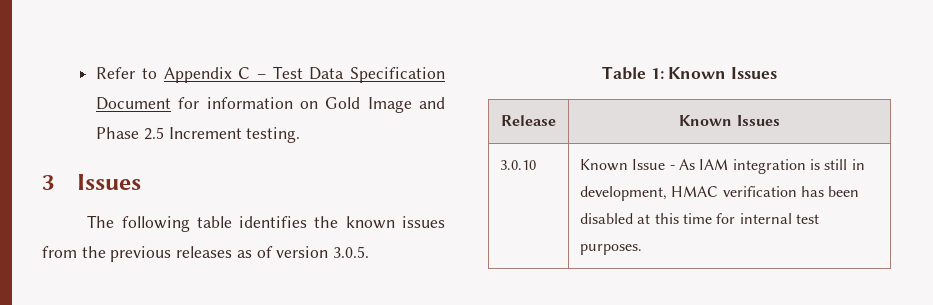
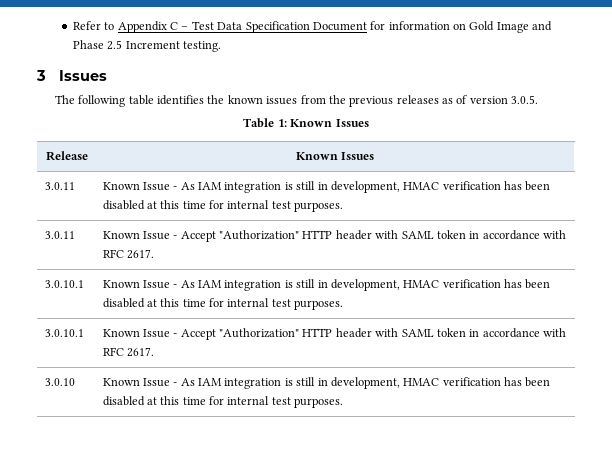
+ 3.0.11 | Known Issue - As IAM integration is still in development, HMAC verification has been disabled at this time for internal test purposes.
+ 3.0.11 | Known Issue - Accept "Authorization" HTTP header with SAML token in accordance with RFC 2617.
+ 3.0.10.1 | Known Issue - As IAM integration is still in development, HMAC verification has been disabled at this time for internal test purposes.
+ 3.0.10.1 | Known Issue - Accept "Authorization" HTTP header with SAML token in accordance with RFC 2617.

